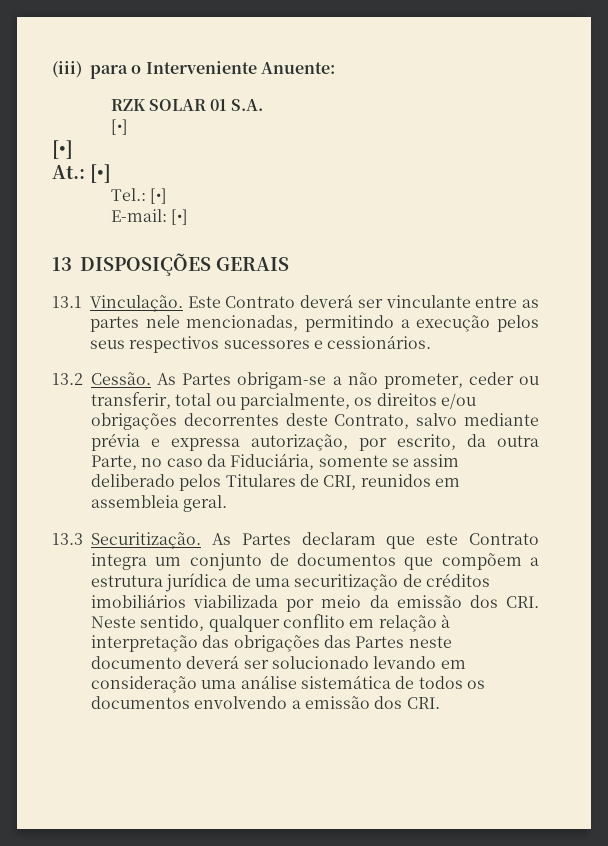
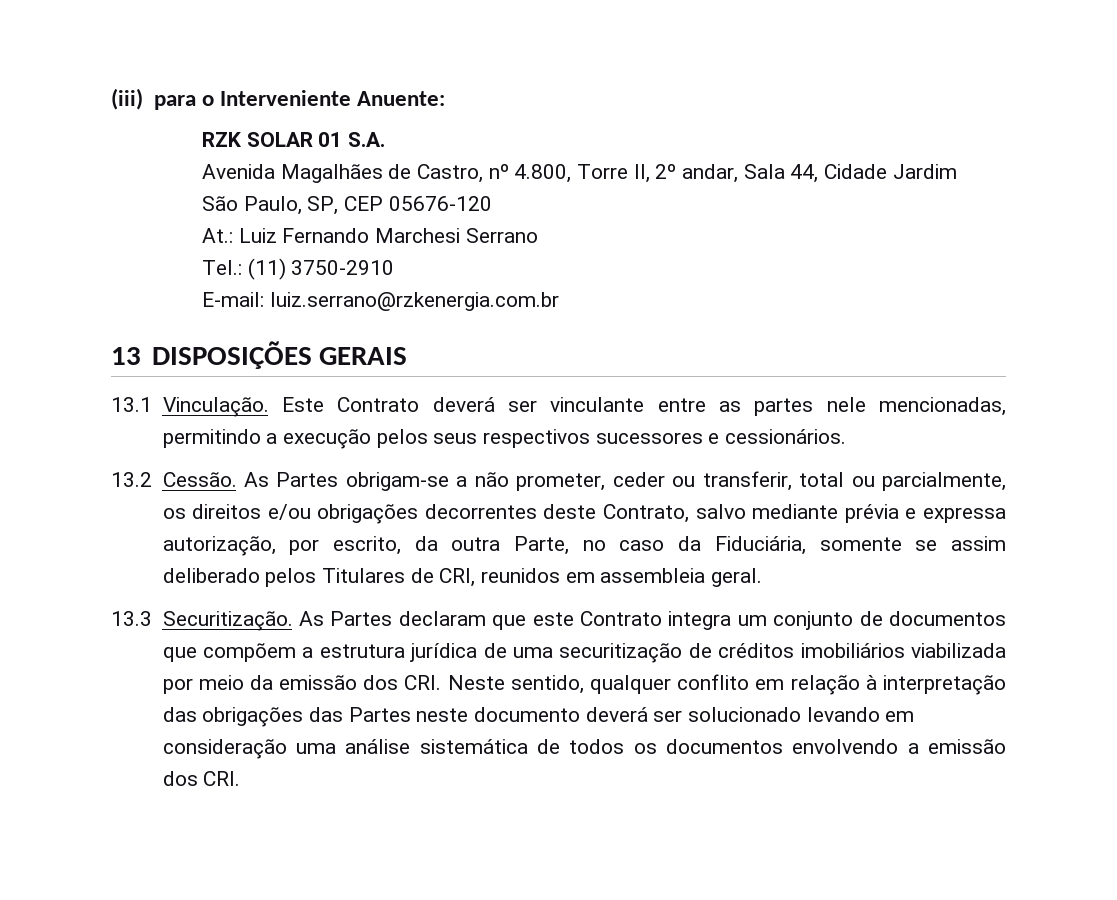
  RZK SOLAR 01 S.A.
- [•]
- [•]
- At.: [•]
+ Avenida Magalhães de Castro, nº 4.800, Torre II, 2º andar, Sala 44, Cidade Jardim
+ São Paulo, SP, CEP 05676-120
+ At.: Luiz Fernando Marchesi Serrano
- Tel.: [•]
+ Tel.: (11) 3750-2910
- E-mail: [•]
+ E-mail: luiz.serrano@rzkenergia.com.br

